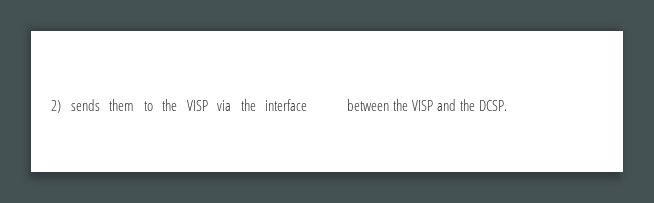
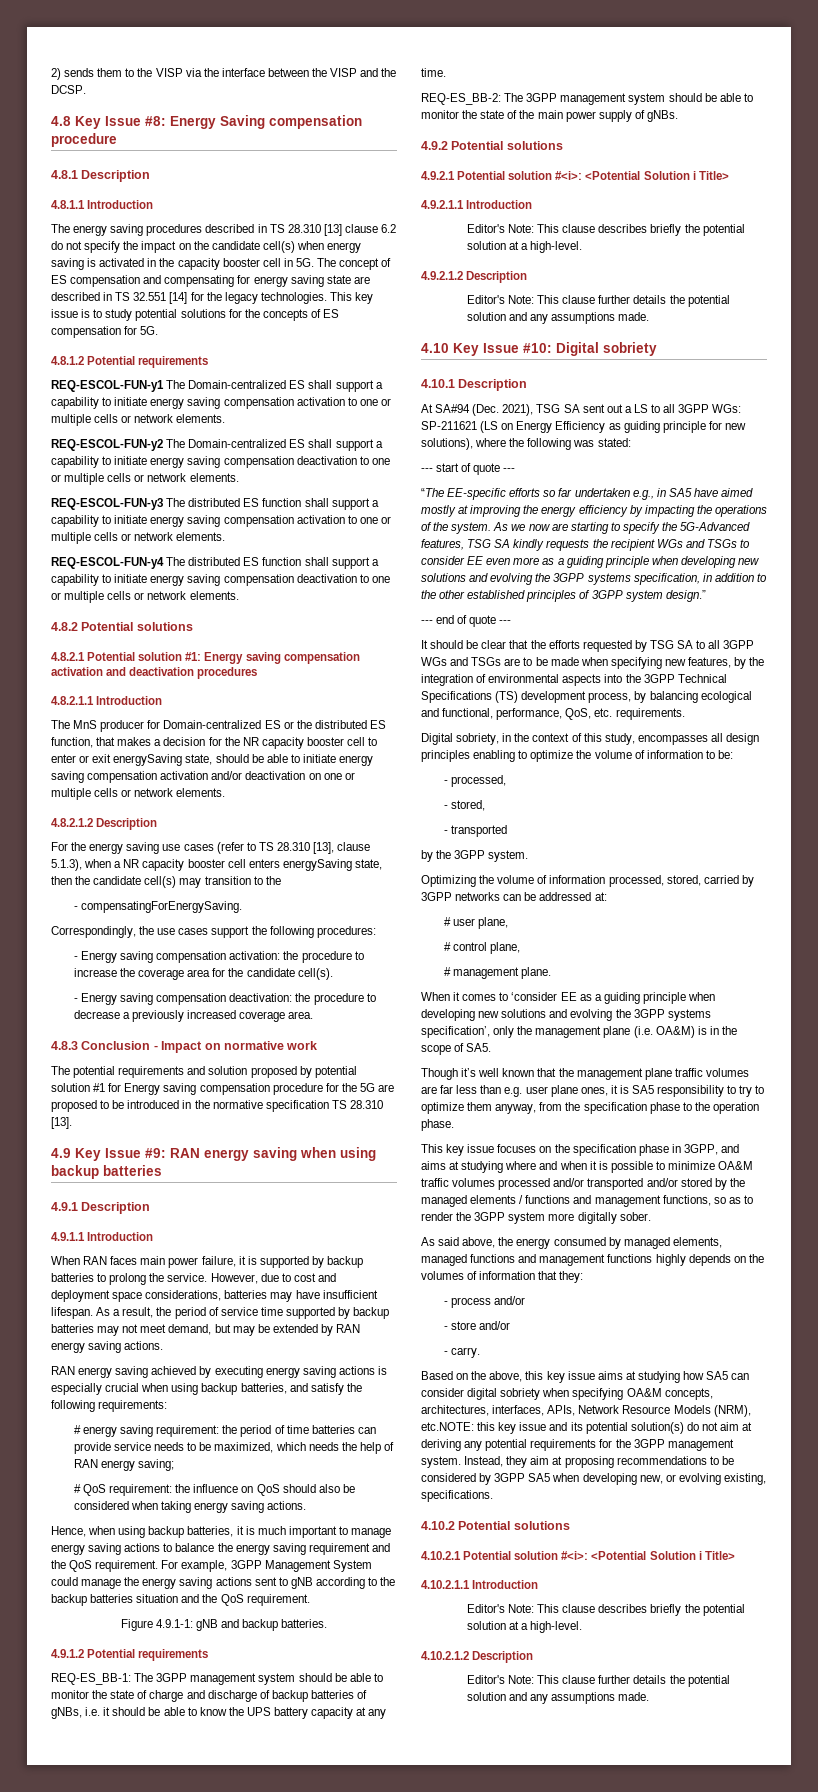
+ 4.8 Key Issue #8: Energy Saving compensation procedure
+ 4.8.1 Description
+ 4.8.1.1 Introduction
+ The energy saving procedures described in TS 28.310 [13] clause 6.2 do not specify the impact on the candidate cell(s) when energy saving is activated in the capacity booster cell in 5G. The concept of ES compensation and compensating for energy saving state are described in TS 32.551 [14] for the legacy technologies. This key issue is to study potential solutions for the concepts of ES compensation for 5G.
+ 4.8.1.2 Potential requirements
+ REQ-ESCOL-FUN-y1 The Domain-centralized ES shall support a capability to initiate energy saving compensation activation to one or multiple cells or network elements.
+ REQ-ESCOL-FUN-y2 The Domain-centralized ES shall support a capability to initiate energy saving compensation deactivation to one or multiple cells or network elements.
+ REQ-ESCOL-FUN-y3 The distributed ES function shall support a capability to initiate energy saving compensation activation to one or multiple cells or network elements.
+ REQ-ESCOL-FUN-y4 The distributed ES function shall support a capability to initiate energy saving compensation deactivation to one or multiple cells or network elements.
+ 4.8.2 Potential solutions
+ 4.8.2.1 Potential solution #1: Energy saving compensation activation and deactivation procedures
+ 4.8.2.1.1 Introduction
+ The MnS producer for Domain-centralized ES or the distributed ES function, that makes a decision for the NR capacity booster cell to enter or exit energySaving state, should be able to initiate energy saving compensation activation and/or deactivation on one or multiple cells or network elements.
+ 4.8.2.1.2 Description
+ For the energy saving use cases (refer to TS 28.310 [13], clause 5.1.3), when a NR capacity booster cell enters energySaving state, then the candidate cell(s) may transition to the
+ - compensatingForEnergySaving.
+ Correspondingly, the use cases support the following procedures:
+ - Energy saving compensation activation: the procedure to increase the coverage area for the candidate cell(s).
+ - Energy saving compensation deactivation: the procedure to decrease a previously increased coverage area.
+ 4.8.3 Conclusion - Impact on normative work
+ The potential requirements and solution proposed by potential solution #1 for Energy saving compensation procedure for the 5G are proposed to be introduced in the normative specification TS 28.310 [13].
+ 4.9 Key Issue #9: RAN energy saving when using backup batteries
+ 4.9.1 Description
+ 4.9.1.1 Introduction
+ When RAN faces main power failure, it is supported by backup batteries to prolong the service. However, due to cost and deployment space considerations, batteries may have insufficient lifespan. As a result, the period of service time supported by backup batteries may not meet demand, but may be extended by RAN energy saving actions.
+ RAN energy saving achieved by executing energy saving actions is especially crucial when using backup batteries, and satisfy the following requirements:
+ # energy saving requirement: the period of time batteries can provide service needs to be maximized, which needs the help of RAN energy saving;
+ # QoS requirement: the influence on QoS should also be considered when taking energy saving actions.
+ Hence, when using backup batteries, it is much important to manage energy saving actions to balance the energy saving requirement and the QoS requirement. For example, 3GPP Management System could manage the energy saving actions sent to gNB according to the backup batteries situation and the QoS requirement.
+ Figure 4.9.1-1: gNB and backup batteries.
+ 4.9.1.2 Potential requirements
+ REQ-ES_BB-1: The 3GPP management system should be able to monitor the state of charge and discharge of backup batteries of gNBs, i.e. it should be able to know the UPS battery capacity at any time.
+ REQ-ES_BB-2: The 3GPP management system should be able to monitor the state of the main power supply of gNBs.
+ 4.9.2 Potential solutions
+ 4.9.2.1 Potential solution #<i>: <Potential Solution i Title>
+ 4.9.2.1.1 Introduction
+ Editor's Note: This clause describes briefly the potential solution at a high-level.
+ 4.9.2.1.2 Description
+ Editor's Note: This clause further details the potential solution and any assumptions made.
+ 4.10 Key Issue #10: Digital sobriety
+ 4.10.1 Description
+ At SA#94 (Dec. 2021), TSG SA sent out a LS to all 3GPP WGs: SP-211621 (LS on Energy Efficiency as guiding principle for new solutions), where the following was stated:
+ --- start of quote ---
+ “The EE-specific efforts so far undertaken e.g., in SA5 have aimed mostly at improving the energy efficiency by impacting the operations of the system. As we now are starting to specify the 5G-Advanced features, TSG SA kindly requests the recipient WGs and TSGs to consider EE even more as a guiding principle when developing new solutions and evolving the 3GPP systems specification, in addition to the other established principles of 3GPP system design.”
+ --- end of quote ---
+ It should be clear that the efforts requested by TSG SA to all 3GPP WGs and TSGs are to be made when specifying new features, by the integration of environmental aspects into the 3GPP Technical Specifications (TS) development process, by balancing ecological and functional, performance, QoS, etc. requirements.
+ Digital sobriety, in the context of this study, encompasses all design principles enabling to optimize the volume of information to be:
+ - processed,
+ - stored,
+ - transported
+ by the 3GPP system.
+ Optimizing the volume of information processed, stored, carried by 3GPP networks can be addressed at:
+ # user plane,
+ # control plane,
+ # management plane.
+ When it comes to ‘consider EE as a guiding principle when developing new solutions and evolving the 3GPP systems specification’, only the management plane (i.e. OA&M) is in the scope of SA5.
+ Though it’s well known that the management plane traffic volumes are far less than e.g. user plane ones, it is SA5 responsibility to try to optimize them anyway, from the specification phase to the operation phase.
+ This key issue focuses on the specification phase in 3GPP, and aims at studying where and when it is possible to minimize OA&M traffic volumes processed and/or transported and/or stored by the managed elements / functions and management functions, so as to render the 3GPP system more digitally sober.
+ As said above, the energy consumed by managed elements, managed functions and management functions highly depends on the volumes of information that they:
+ - process and/or
+ - store and/or
+ - carry.
+ Based on the above, this key issue aims at studying how SA5 can consider digital sobriety when specifying OA&M concepts, architectures, interfaces, APIs, Network Resource Models (NRM), etc.NOTE: this key issue and its potential solution(s) do not aim at deriving any potential requirements for the 3GPP management system. Instead, they aim at proposing recommendations to be considered by 3GPP SA5 when developing new, or evolving existing, specifications.
+ 4.10.2 Potential solutions
+ 4.10.2.1 Potential solution #<i>: <Potential Solution i Title>
+ 4.10.2.1.1 Introduction
+ Editor's Note: This clause describes briefly the potential solution at a high-level.
+ 4.10.2.1.2 Description
+ Editor's Note: This clause further details the potential solution and any assumptions made.

